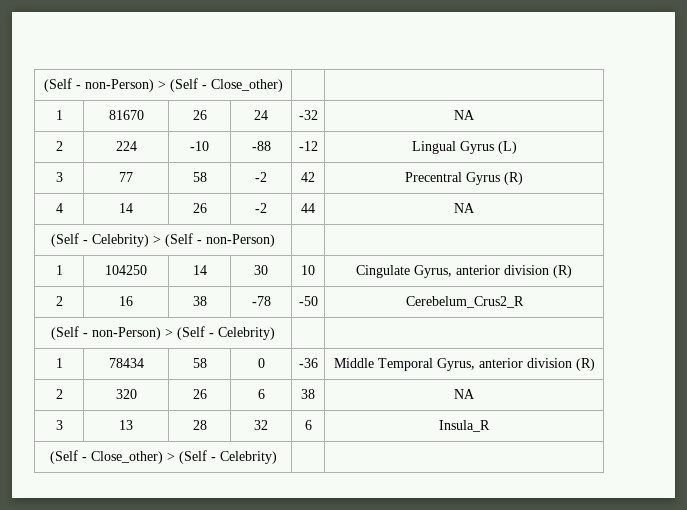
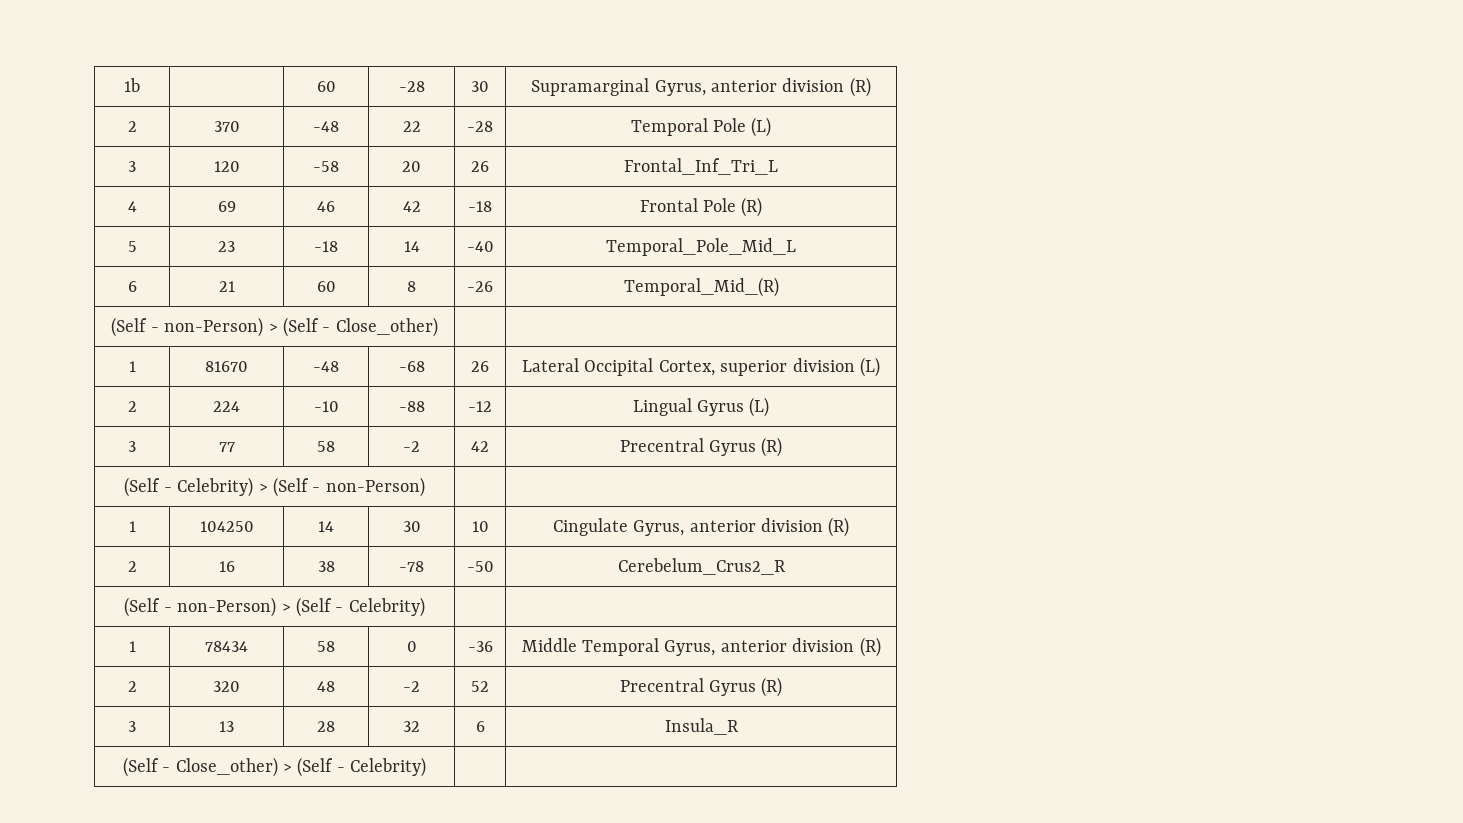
+ 1b | | 60 | -28 | 30 | Supramarginal Gyrus, anterior division (R)
+ 2 | 370 | -48 | 22 | -28 | Temporal Pole (L)
+ 3 | 120 | -58 | 20 | 26 | Frontal_Inf_Tri_L
+ 4 | 69 | 46 | 42 | -18 | Frontal Pole (R)
+ 5 | 23 | -18 | 14 | -40 | Temporal_Pole_Mid_L
+ 6 | 21 | 60 | 8 | -26 | Temporal_Mid_(R)
- 1 | 81670 | 26 | 24 | -32 | NA
+ 1 | 81670 | -48 | -68 | 26 | Lateral Occipital Cortex, superior division (L)
- 4 | 14 | 26 | -2 | 44 | NA
- 2 | 320 | 26 | 6 | 38 | NA
+ 2 | 320 | 48 | -2 | 52 | Precentral Gyrus (R)

